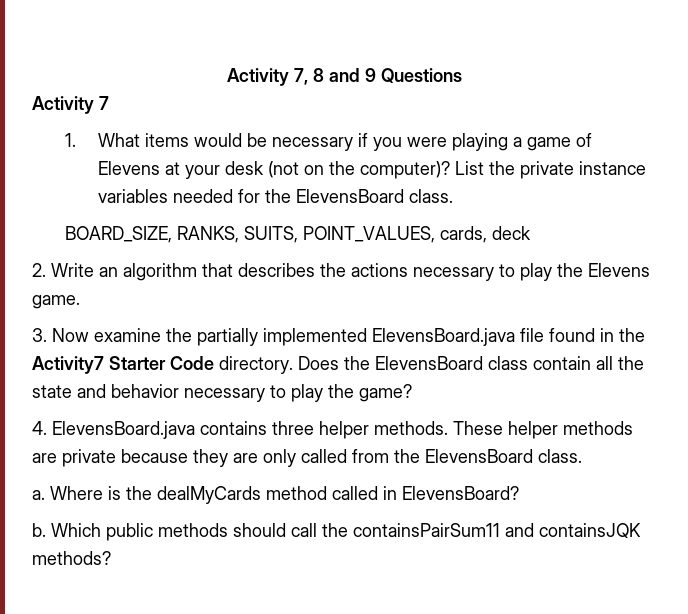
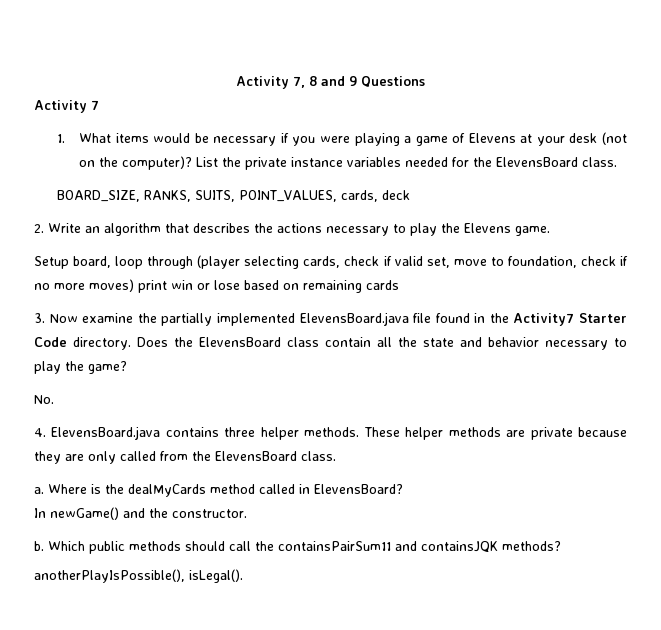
+ Setup board, loop through (player selecting cards, check if valid set, move to foundation, check if no more moves) print win or lose based on remaining cards
+ No.
+ In newGame() and the constructor.
+ anotherPlayIsPossible(), isLegal().

